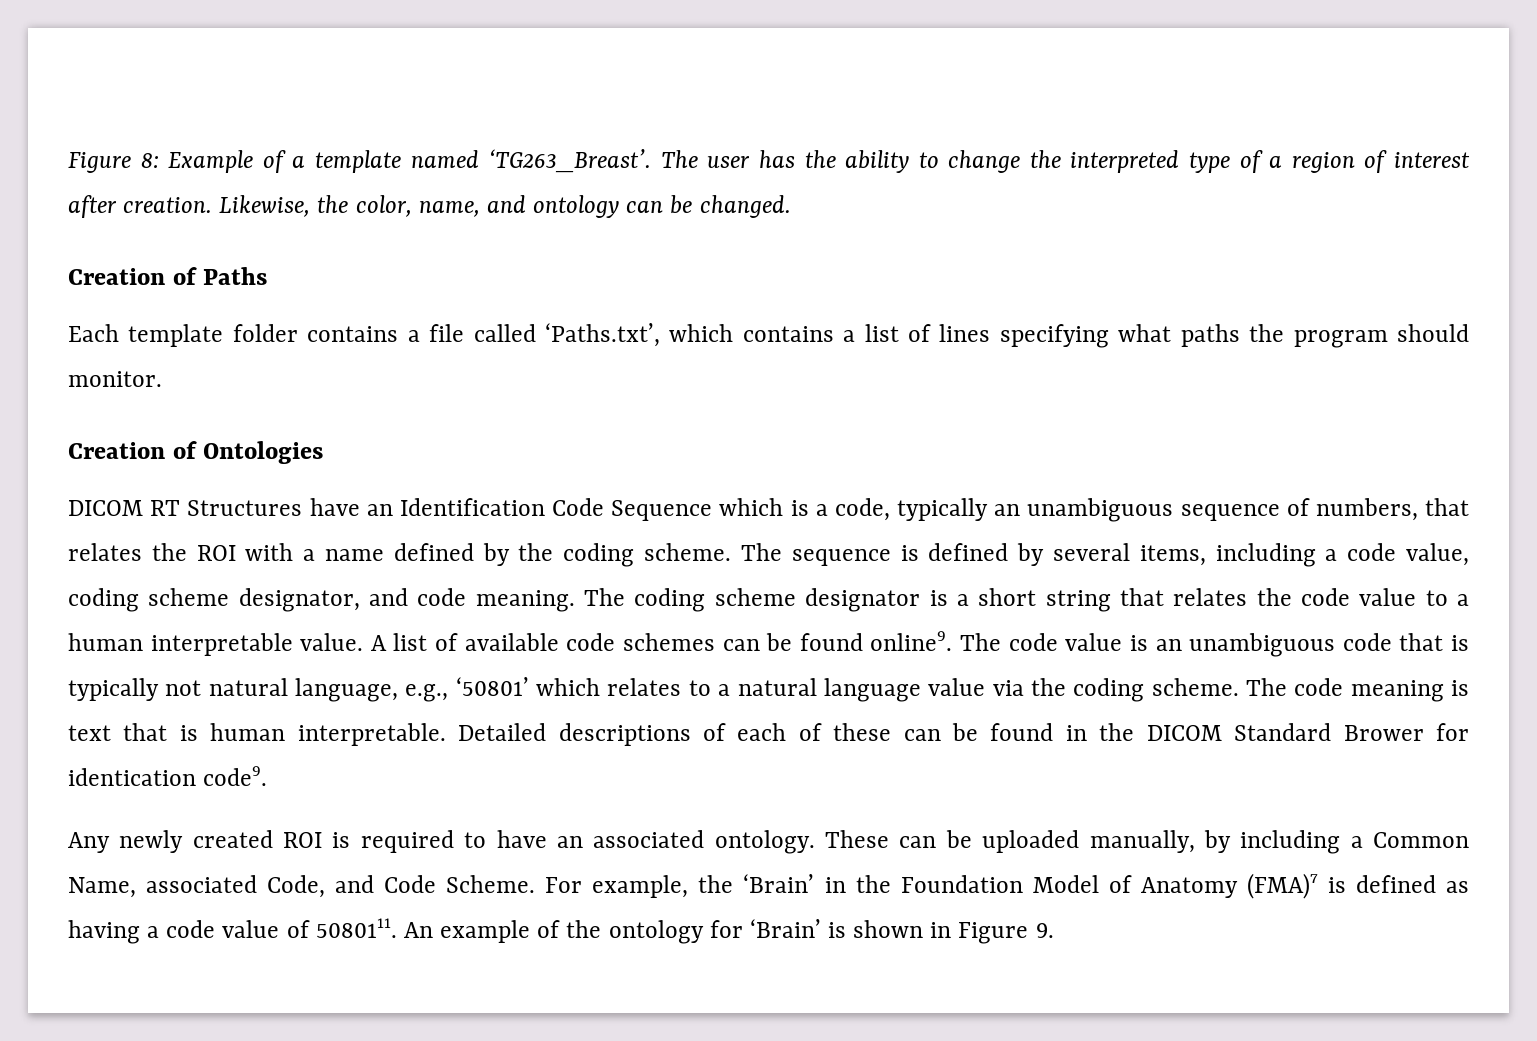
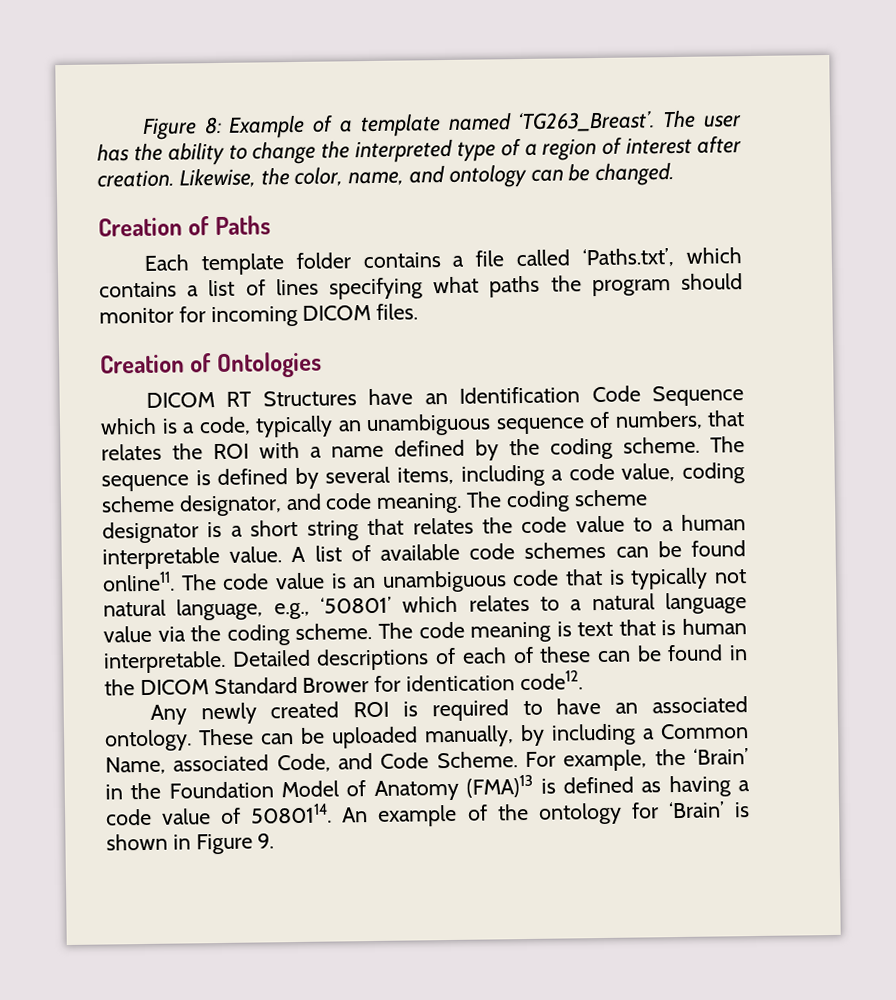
- Each template folder contains a file called ‘Paths.txt’, which contains a list of lines specifying what paths the program should monitor.
+ Each template folder contains a file called ‘Paths.txt’, which contains a list of lines specifying what paths the program should monitor for incoming DICOM files.
- A list of available code schemes can be found online9.
+ A list of available code schemes can be found online11.
- Detailed descriptions of each of these can be found in the DICOM Standard Brower for identication code9.
+ Detailed descriptions of each of these can be found in the DICOM Standard Brower for identication code12.
- For example, the ‘Brain’ in the Foundation Model of Anatomy (FMA)7 is defined as having a code value of 5080111.
+ For example, the ‘Brain’ in the Foundation Model of Anatomy (FMA)13 is defined as having a code value of 5080114.

